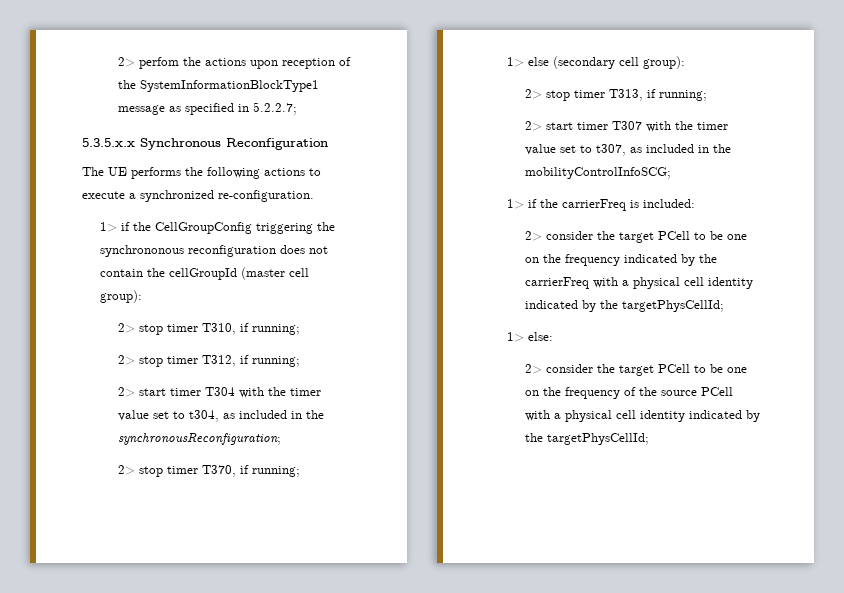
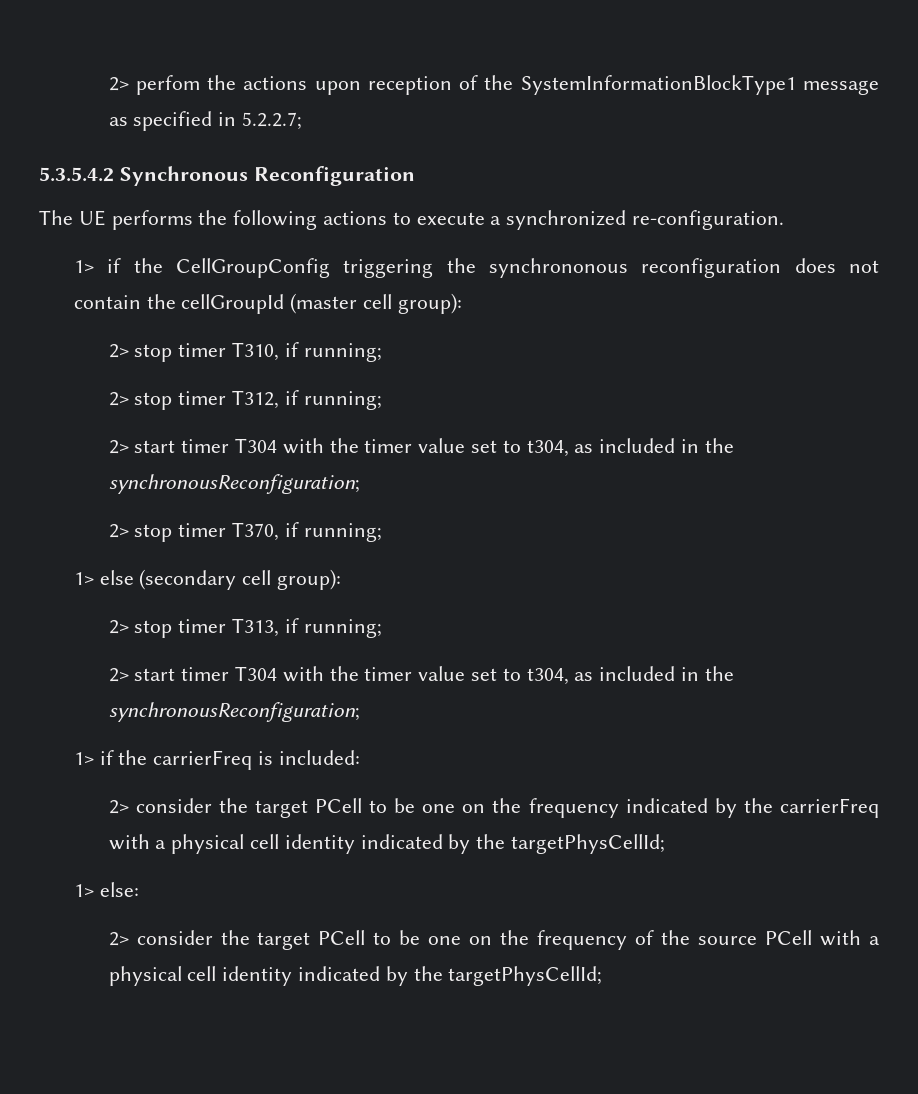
- 5.3.5.x.x Synchronous Reconfiguration
+ 5.3.5.4.2 Synchronous Reconfiguration
  2> stop timer T313, if running;
- 2> start timer T307 with the timer value set to t307, as included in the mobilityControlInfoSCG;
+ 2> start timer T304 with the timer value set to t304, as included in the synchronousReconfiguration;

